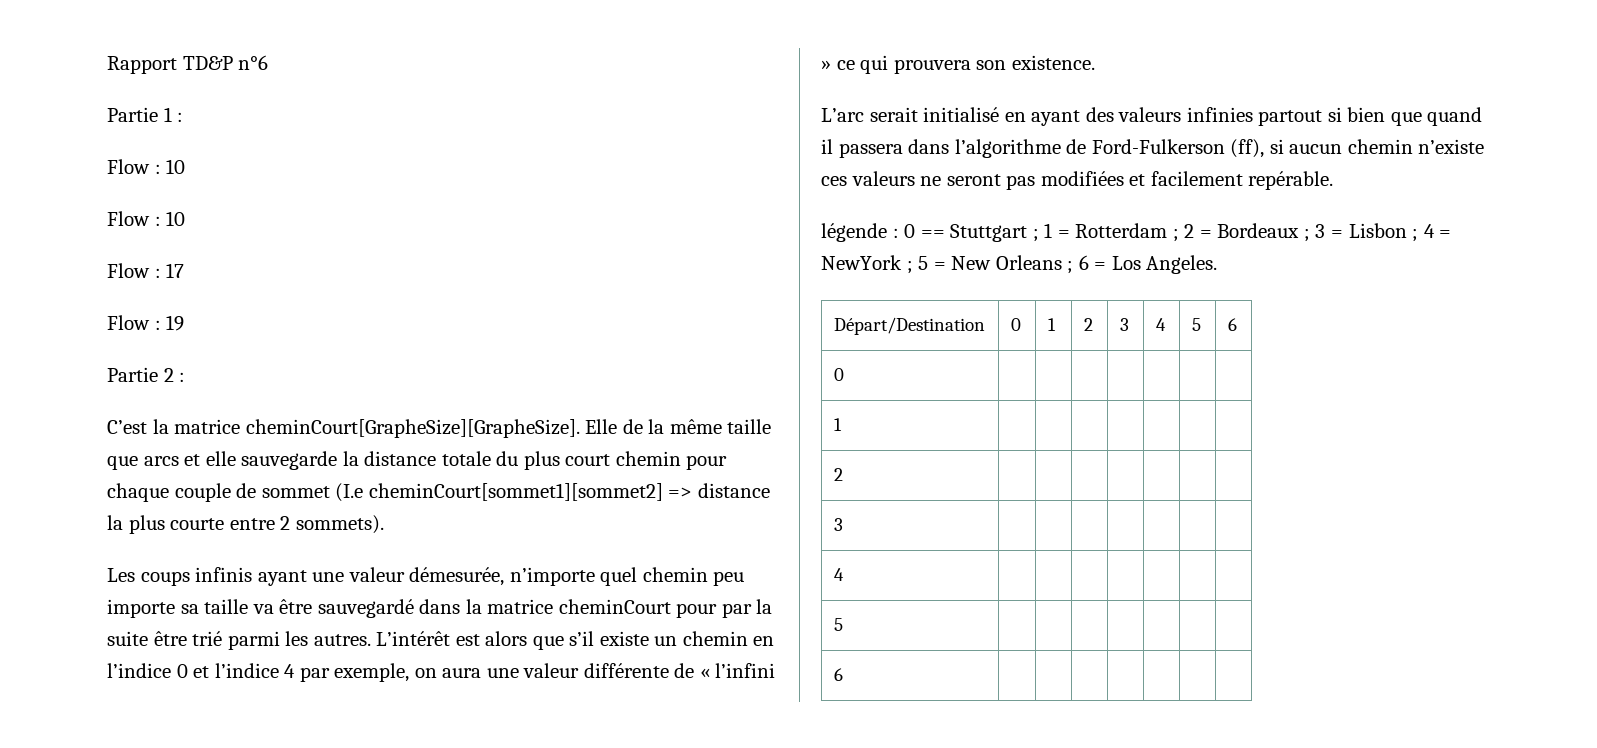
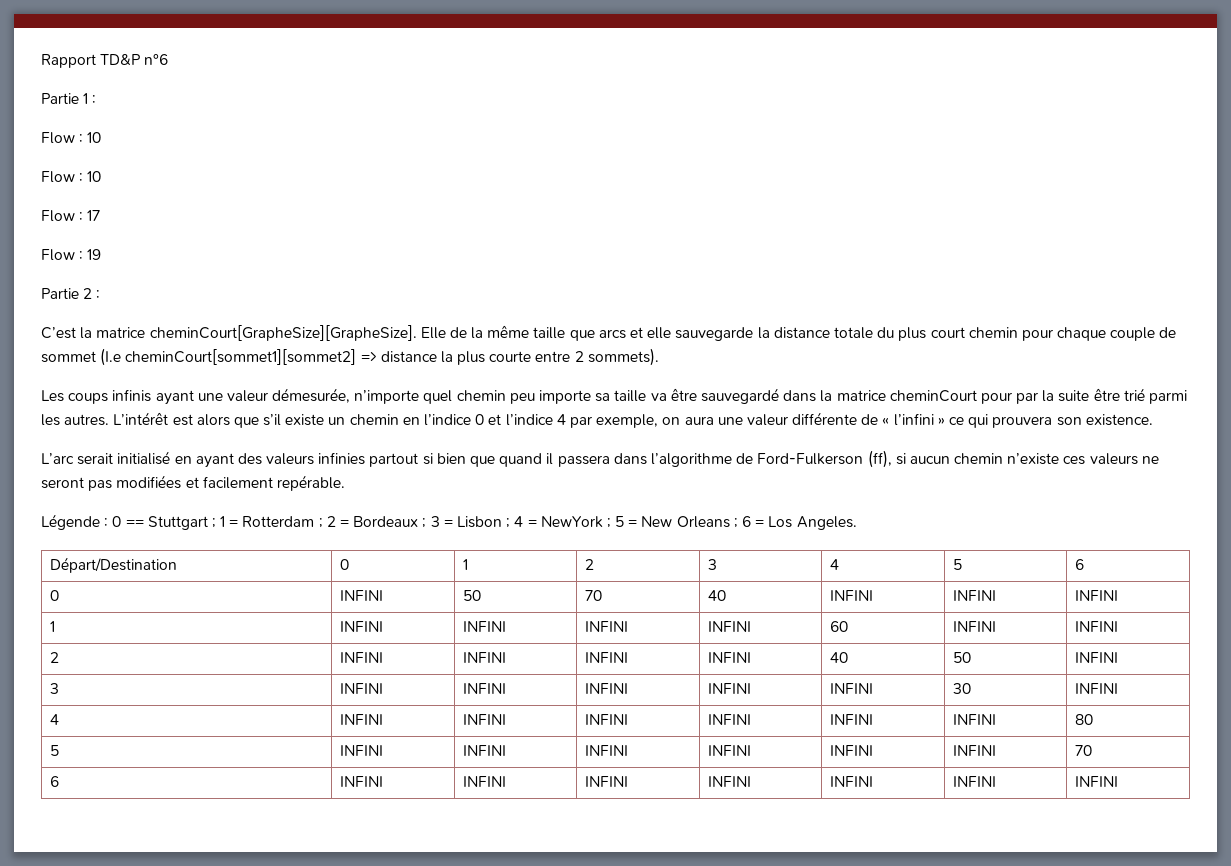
- légende : 0 == Stuttgart ; 1 = Rotterdam ; 2 = Bordeaux ; 3 = Lisbon ; 4 = NewYork ; 5 = New Orleans ; 6 = Los Angeles.
+ Légende : 0 == Stuttgart ; 1 = Rotterdam ; 2 = Bordeaux ; 3 = Lisbon ; 4 = NewYork ; 5 = New Orleans ; 6 = Los Angeles.
- 0 | | | | | | |
- 1 | | | | | | |
- 2 | | | | | | |
- 3 | | | | | | |
- 4 | | | | | | |
- 5 | | | | | | |
- 6 | | | | | | |
+ 0 | INFINI | 50 | 70 | 40 | INFINI | INFINI | INFINI
+ 1 | INFINI | INFINI | INFINI | INFINI | 60 | INFINI | INFINI
+ 2 | INFINI | INFINI | INFINI | INFINI | 40 | 50 | INFINI
+ 3 | INFINI | INFINI | INFINI | INFINI | INFINI | 30 | INFINI
+ 4 | INFINI | INFINI | INFINI | INFINI | INFINI | INFINI | 80
+ 5 | INFINI | INFINI | INFINI | INFINI | INFINI | INFINI | 70
+ 6 | INFINI | INFINI | INFINI | INFINI | INFINI | INFINI | INFINI

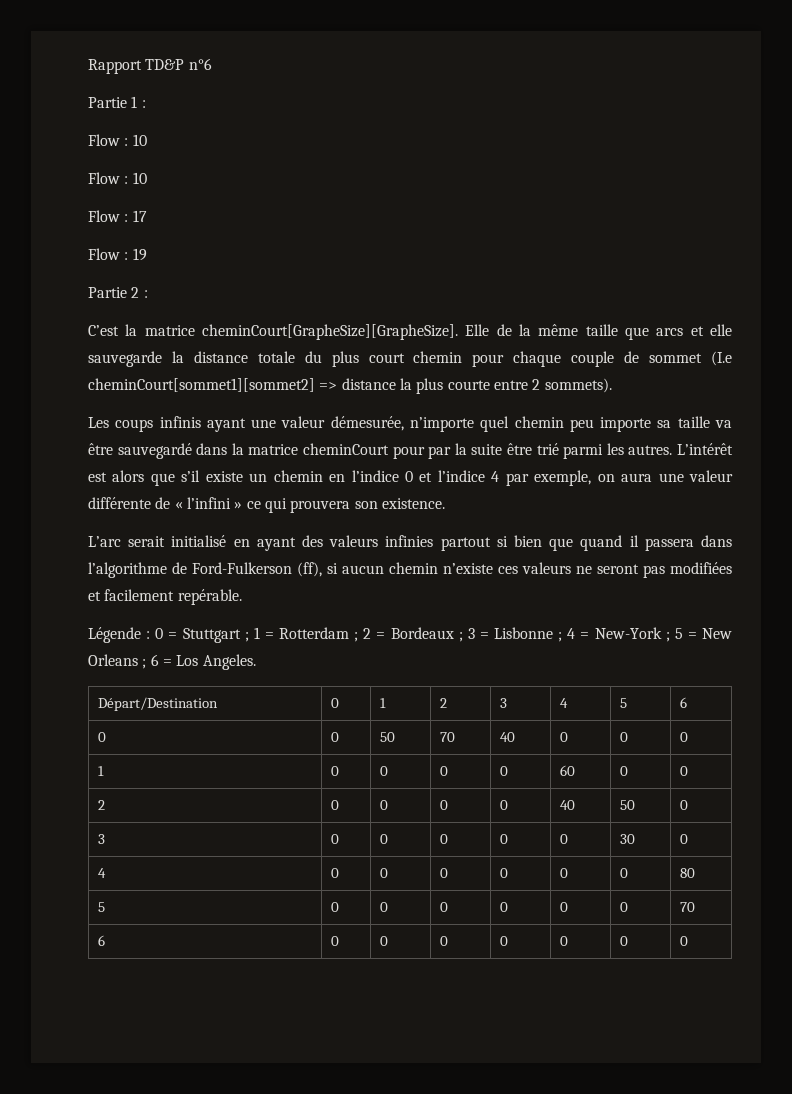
- Légende : 0 == Stuttgart ; 1 = Rotterdam ; 2 = Bordeaux ; 3 = Lisbon ; 4 = NewYork ; 5 = New Orleans ; 6 = Los Angeles.
+ Légende : 0 = Stuttgart ; 1 = Rotterdam ; 2 = Bordeaux ; 3 = Lisbonne ; 4 = New-York ; 5 = New Orleans ; 6 = Los Angeles.
- 0 | INFINI | 50 | 70 | 40 | INFINI | INFINI | INFINI
- 1 | INFINI | INFINI | INFINI | INFINI | 60 | INFINI | INFINI
- 2 | INFINI | INFINI | INFINI | INFINI | 40 | 50 | INFINI
- 3 | INFINI | INFINI | INFINI | INFINI | INFINI | 30 | INFINI
- 4 | INFINI | INFINI | INFINI | INFINI | INFINI | INFINI | 80
- 5 | INFINI | INFINI | INFINI | INFINI | INFINI | INFINI | 70
- 6 | INFINI | INFINI | INFINI | INFINI | INFINI | INFINI | INFINI
+ 0 | 0 | 50 | 70 | 40 | 0 | 0 | 0
+ 1 | 0 | 0 | 0 | 0 | 60 | 0 | 0
+ 2 | 0 | 0 | 0 | 0 | 40 | 50 | 0
+ 3 | 0 | 0 | 0 | 0 | 0 | 30 | 0
+ 4 | 0 | 0 | 0 | 0 | 0 | 0 | 80
+ 5 | 0 | 0 | 0 | 0 | 0 | 0 | 70
+ 6 | 0 | 0 | 0 | 0 | 0 | 0 | 0

